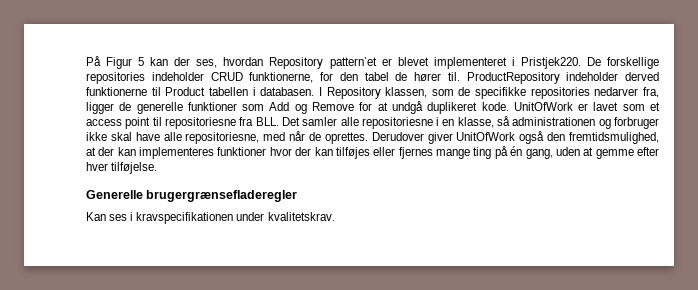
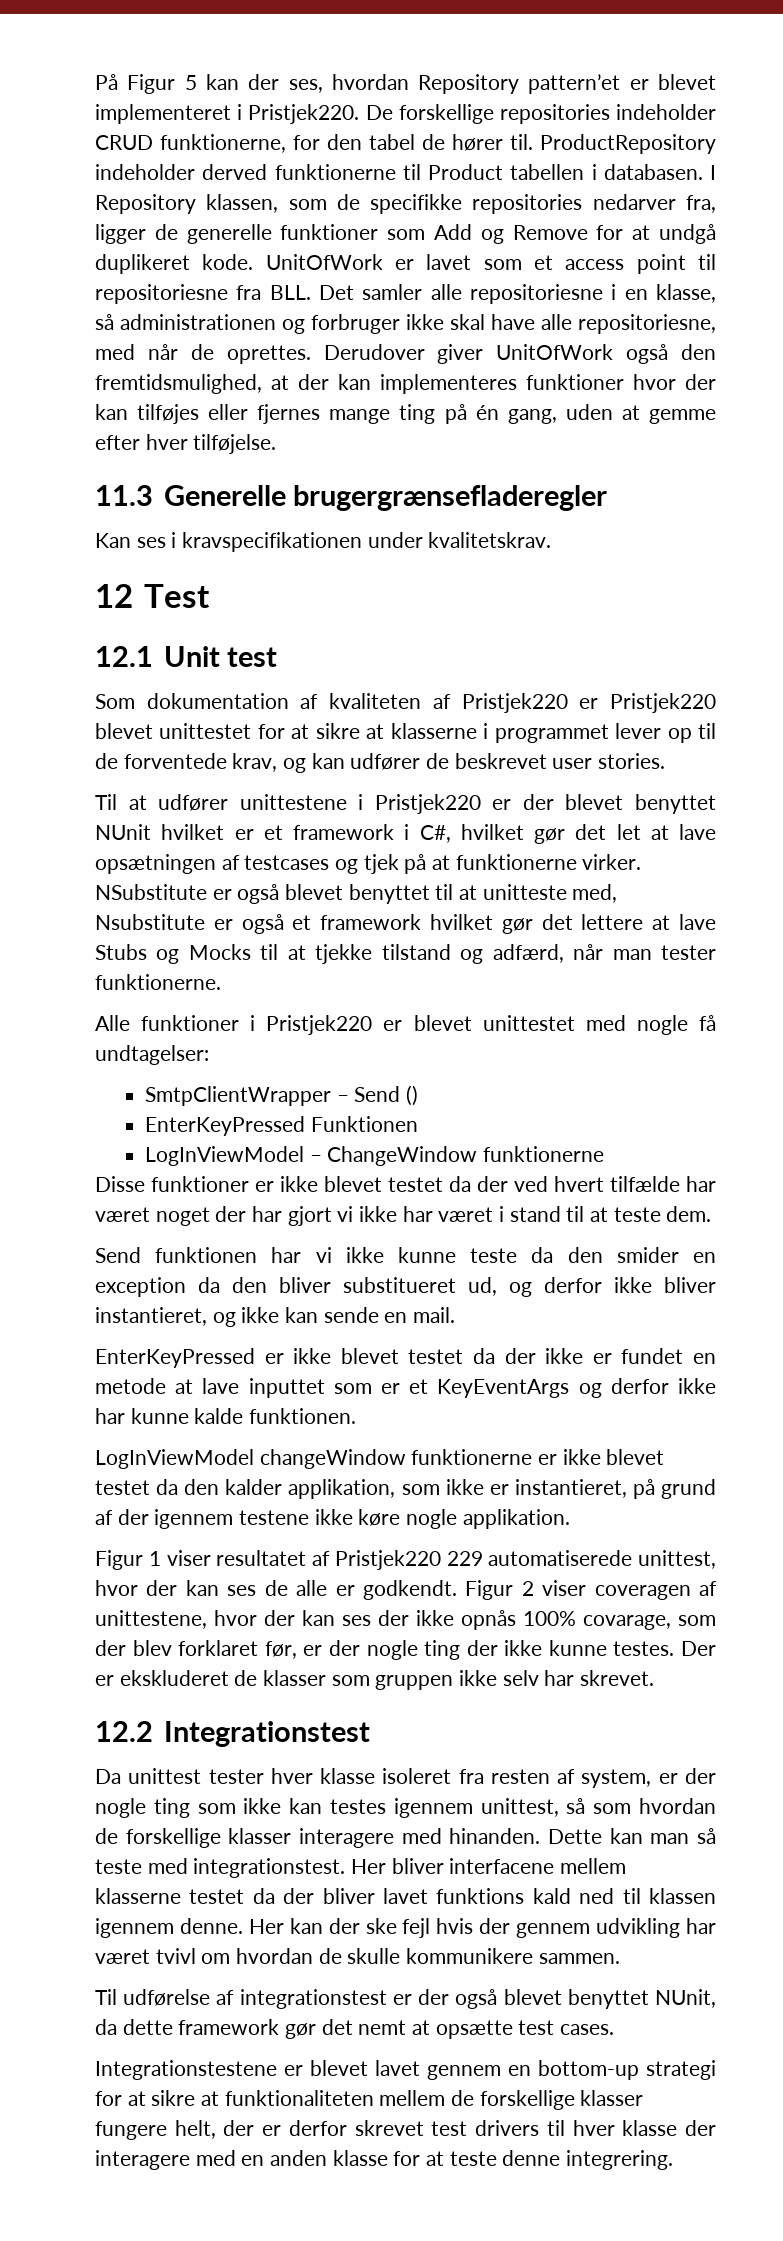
- Generelle brugergrænsefladeregler
+ 11.3 Generelle brugergrænsefladeregler
+ 12 Test
+ 12.1 Unit test
+ Som dokumentation af kvaliteten af Pristjek220 er Pristjek220 blevet unittestet for at sikre at klasserne i programmet lever op til de forventede krav, og kan udfører de beskrevet user stories.
+ Til at udfører unittestene i Pristjek220 er der blevet benyttet NUnit hvilket er et framework i C#, hvilket gør det let at lave opsætningen af testcases og tjek på at funktionerne virker. NSubstitute er også blevet benyttet til at unitteste med, Nsubstitute er også et framework hvilket gør det lettere at lave Stubs og Mocks til at tjekke tilstand og adfærd, når man tester funktionerne.
+ Alle funktioner i Pristjek220 er blevet unittestet med nogle få undtagelser:
+ SmtpClientWrapper – Send ()
+ EnterKeyPressed Funktionen
+ LogInViewModel – ChangeWindow funktionerne
+ Disse funktioner er ikke blevet testet da der ved hvert tilfælde har været noget der har gjort vi ikke har været i stand til at teste dem.
+ Send funktionen har vi ikke kunne teste da den smider en exception da den bliver substitueret ud, og derfor ikke bliver instantieret, og ikke kan sende en mail.
+ EnterKeyPressed er ikke blevet testet da der ikke er fundet en metode at lave inputtet som er et KeyEventArgs og derfor ikke har kunne kalde funktionen.
+ LogInViewModel changeWindow funktionerne er ikke blevet testet da den kalder applikation, som ikke er instantieret, på grund af der igennem testene ikke køre nogle applikation.
+ Figur 1 viser resultatet af Pristjek220 229 automatiserede unittest, hvor der kan ses de alle er godkendt. Figur 2 viser coveragen af unittestene, hvor der kan ses der ikke opnås 100% covarage, som der blev forklaret før, er der nogle ting der ikke kunne testes. Der er ekskluderet de klasser som gruppen ikke selv har skrevet.
+ 12.2 Integrationstest
+ Da unittest tester hver klasse isoleret fra resten af system, er der nogle ting som ikke kan testes igennem unittest, så som hvordan de forskellige klasser interagere med hinanden. Dette kan man så teste med integrationstest. Her bliver interfacene mellem klasserne testet da der bliver lavet funktions kald ned til klassen igennem denne. Her kan der ske fejl hvis der gennem udvikling har været tvivl om hvordan de skulle kommunikere sammen.
+ Til udførelse af integrationstest er der også blevet benyttet NUnit, da dette framework gør det nemt at opsætte test cases.
+ Integrationstestene er blevet lavet gennem en bottom-up strategi for at sikre at funktionaliteten mellem de forskellige klasser fungere helt, der er derfor skrevet test drivers til hver klasse der interagere med en anden klasse for at teste denne integrering.

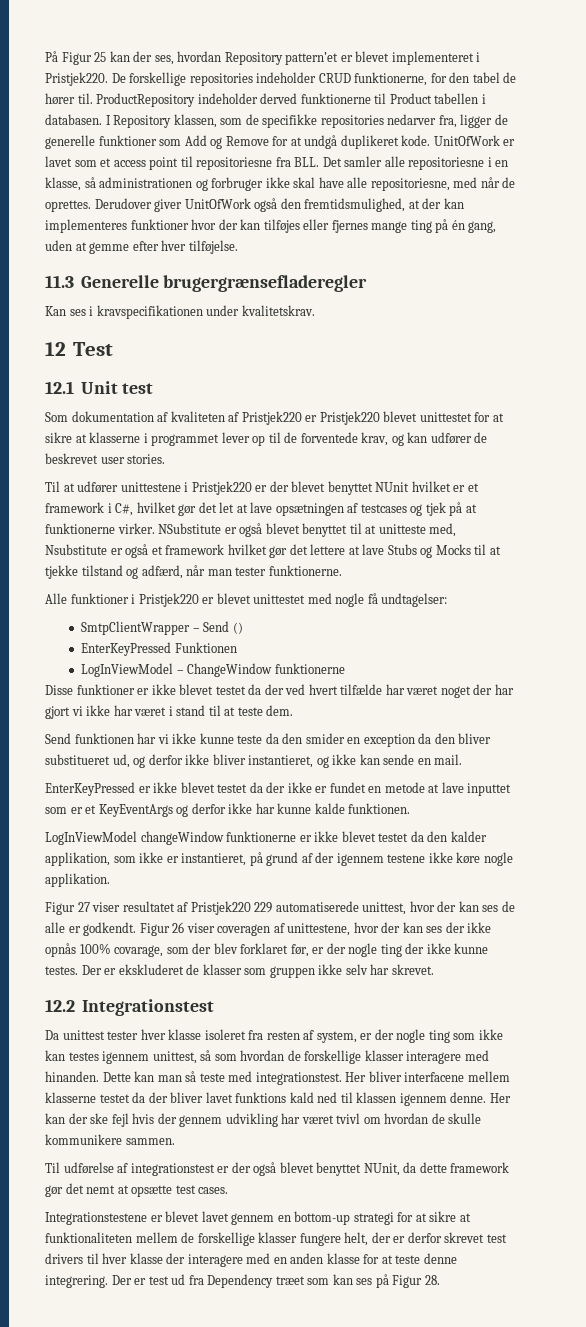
- På Figur 5 kan der ses, hvordan Repository pattern’et er blevet implementeret i Pristjek220.
+ På Figur 25 kan der ses, hvordan Repository pattern’et er blevet implementeret i Pristjek220.
- Figur 1 viser resultatet af Pristjek220 229 automatiserede unittest, hvor der kan ses de alle er godkendt.
+ Figur 27 viser resultatet af Pristjek220 229 automatiserede unittest, hvor der kan ses de alle er godkendt.
- Figur 2 viser coveragen af unittestene, hvor der kan ses der ikke opnås 100% covarage, som der blev forklaret før, er der nogle ting der ikke kunne testes.
+ Figur 26 viser coveragen af unittestene, hvor der kan ses der ikke opnås 100% covarage, som der blev forklaret før, er der nogle ting der ikke kunne testes.
+ Der er test ud fra Dependency træet som kan ses på Figur 28.

